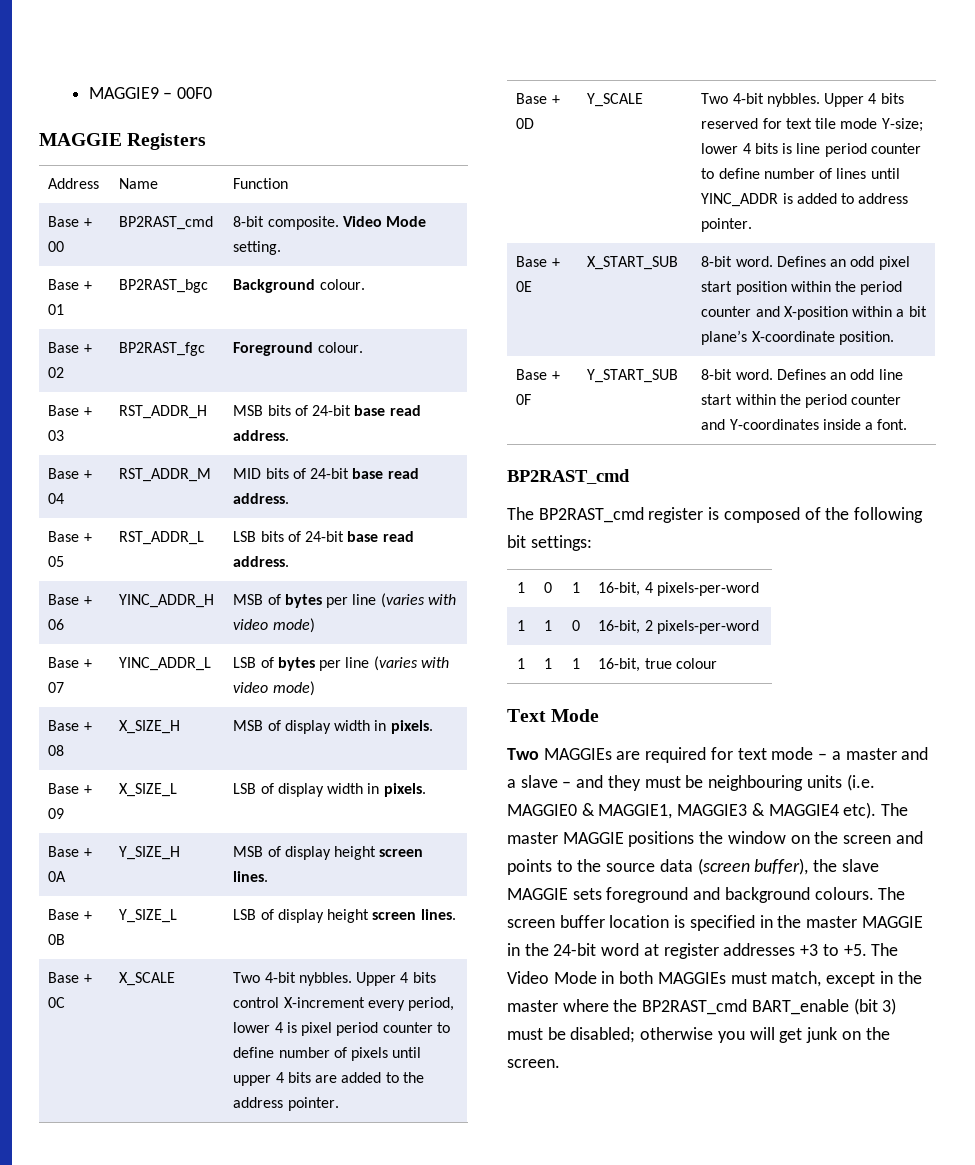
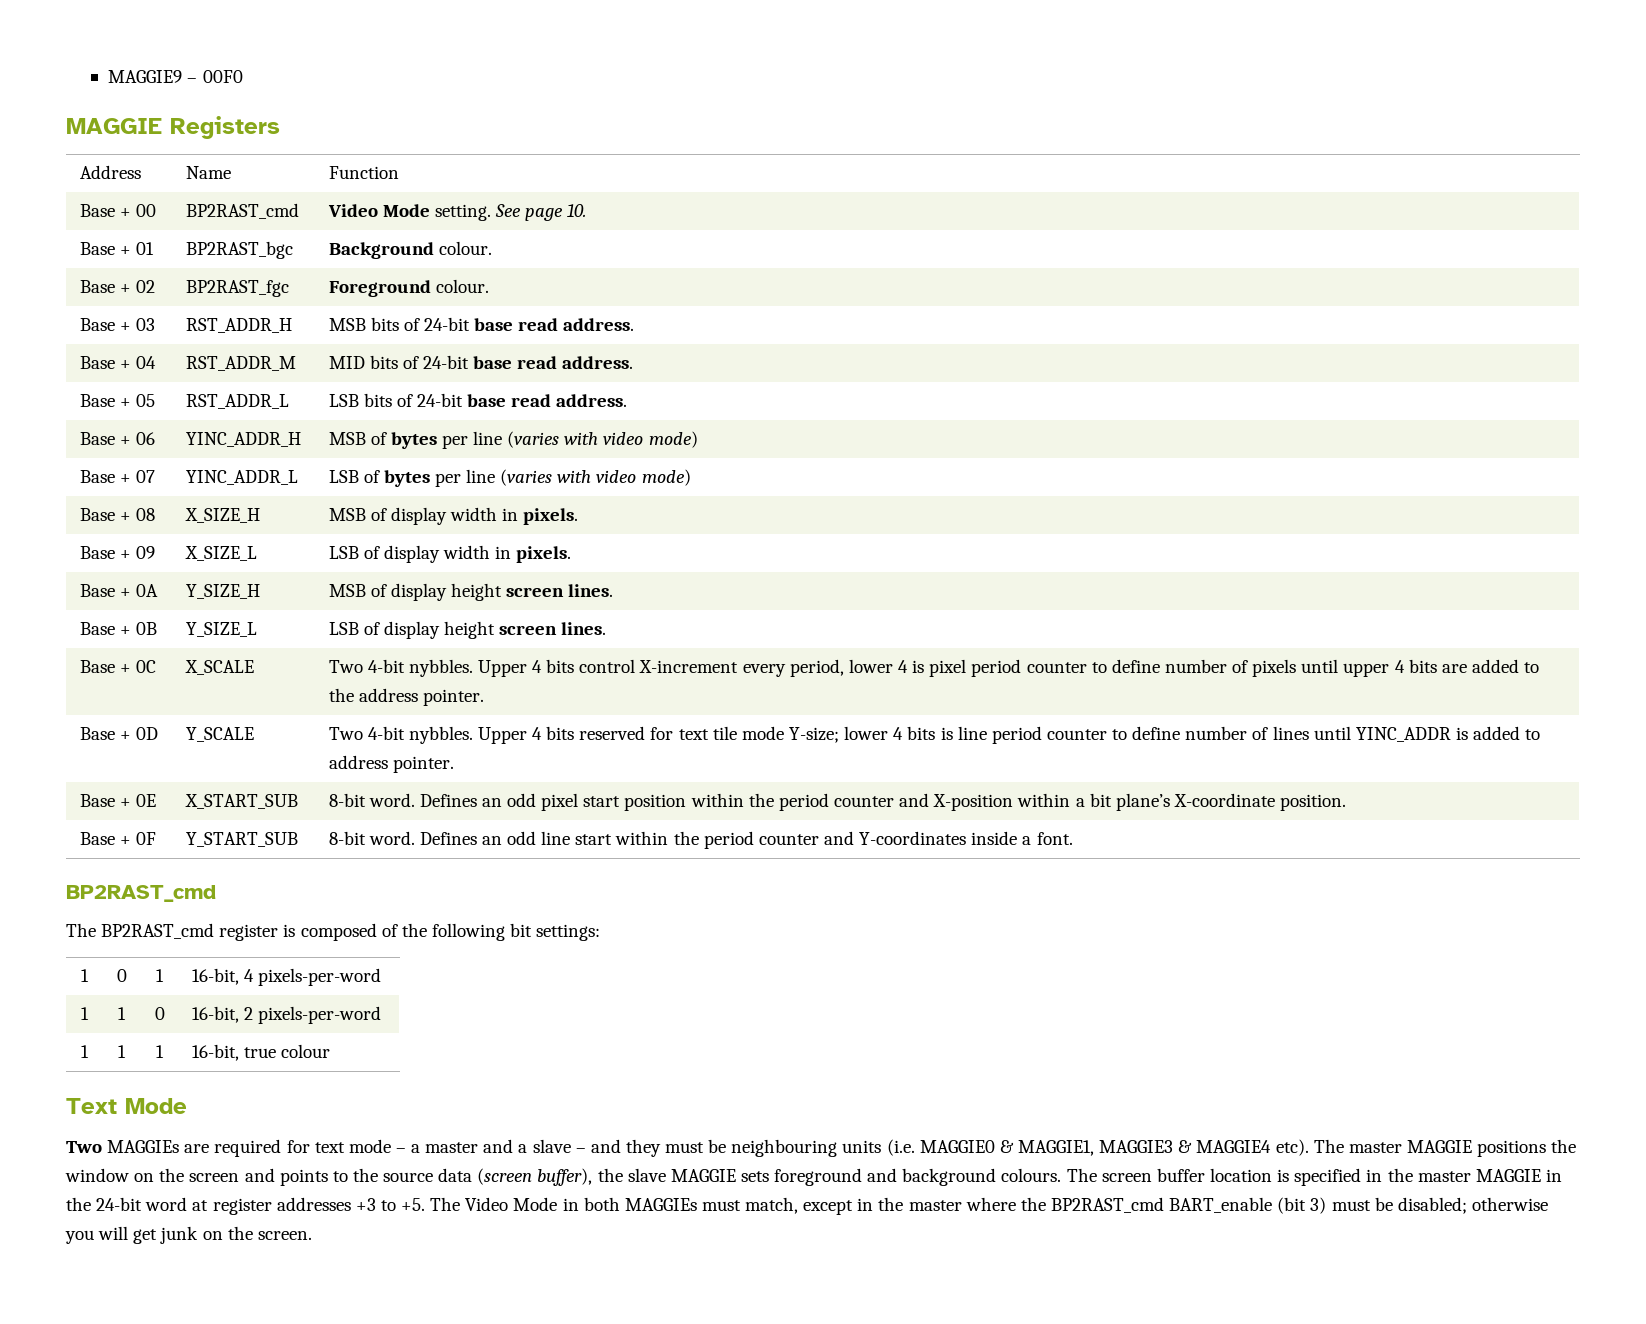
- Base + 00 | BP2RAST_cmd | 8-bit composite. Video Mode setting.
+ Base + 00 | BP2RAST_cmd | Video Mode setting. See page 10.

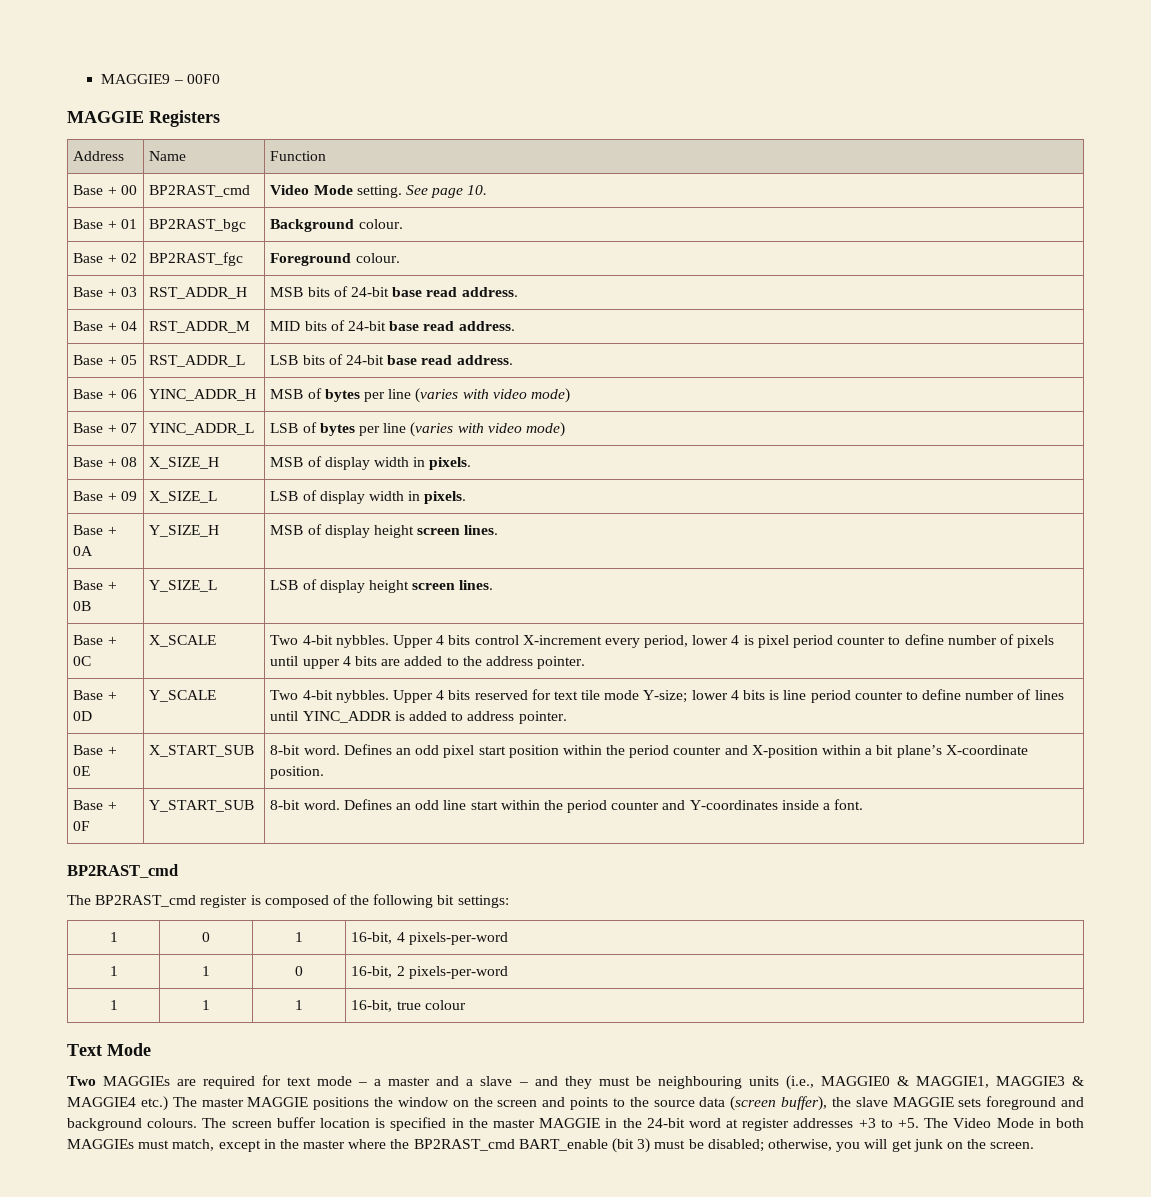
- Two MAGGIEs are required for text mode – a master and a slave – and they must be neighbouring units (i.e. MAGGIE0 & MAGGIE1, MAGGIE3 & MAGGIE4 etc). The master MAGGIE positions the window on the screen and points to the source data (screen buffer), the slave MAGGIE sets foreground and background colours.
+ Two MAGGIEs are required for text mode – a master and a slave – and they must be neighbouring units (i.e., MAGGIE0 & MAGGIE1, MAGGIE3 & MAGGIE4 etc.) The master MAGGIE positions the window on the screen and points to the source data (screen buffer), the slave MAGGIE sets foreground and background colours.
- The Video Mode in both MAGGIEs must match, except in the master where the BP2RAST_cmd BART_enable (bit 3) must be disabled; otherwise you will get junk on the screen.
+ The Video Mode in both MAGGIEs must match, except in the master where the BP2RAST_cmd BART_enable (bit 3) must be disabled; otherwise, you will get junk on the screen.

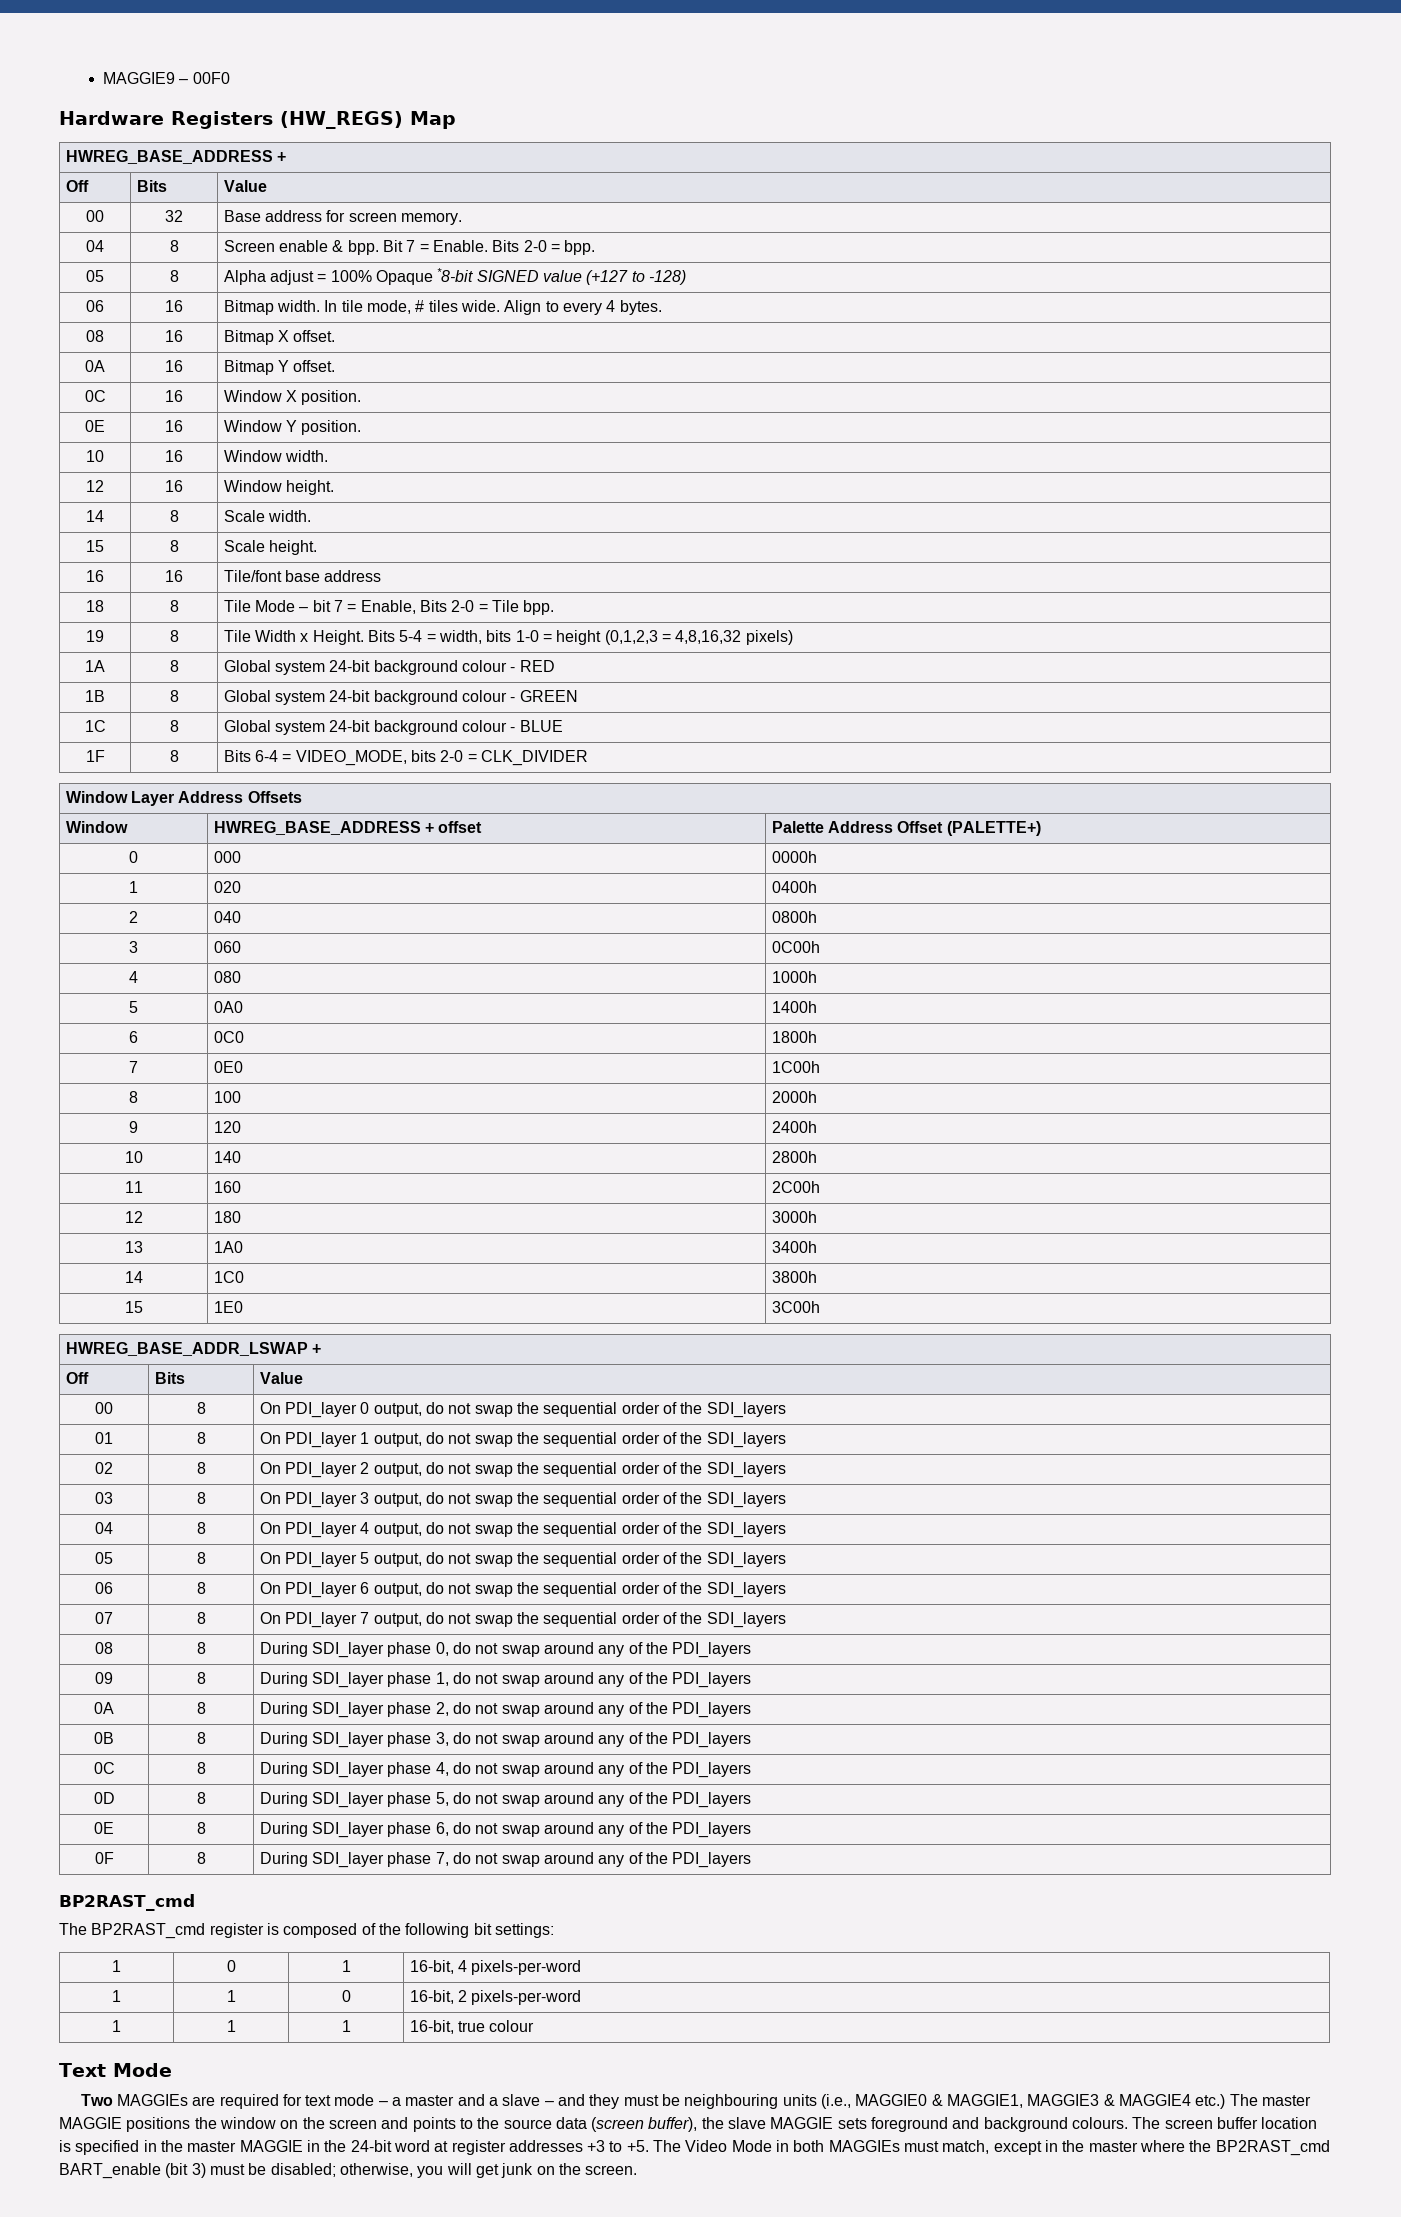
- MAGGIE Registers
- Address | Name | Function
- Base + 00 | BP2RAST_cmd | Video Mode setting. See page 10.
- Base + 01 | BP2RAST_bgc | Background colour.
- Base + 02 | BP2RAST_fgc | Foreground colour.
- Base + 03 | RST_ADDR_H | MSB bits of 24-bit base read address.
- Base + 04 | RST_ADDR_M | MID bits of 24-bit base read address.
- Base + 05 | RST_ADDR_L | LSB bits of 24-bit base read address.
- Base + 06 | YINC_ADDR_H | MSB of bytes per line (varies with video mode)
- Base + 07 | YINC_ADDR_L | LSB of bytes per line (varies with video mode)
- Base + 08 | X_SIZE_H | MSB of display width in pixels.
- Base + 09 | X_SIZE_L | LSB of display width in pixels.
- Base + 0A | Y_SIZE_H | MSB of display height screen lines.
- Base + 0B | Y_SIZE_L | LSB of display height screen lines.
- Base + 0C | X_SCALE | Two 4-bit nybbles. Upper 4 bits control X-increment every period, lower 4 is pixel period counter to define number of pixels until upper 4 bits are added to the address pointer.
- Base + 0D | Y_SCALE | Two 4-bit nybbles. Upper 4 bits reserved for text tile mode Y-size; lower 4 bits is line period counter to define number of lines until YINC_ADDR is added to address pointer.
- Base + 0E | X_START_SUB | 8-bit word. Defines an odd pixel start position within the period counter and X-position within a bit plane’s X-coordinate position.
- Base + 0F | Y_START_SUB | 8-bit word. Defines an odd line start within the period counter and Y-coordinates inside a font.
+ Hardware Registers (HW_REGS) Map
+ HWREG_BASE_ADDRESS +
+ Off | Bits | Value
+ 00 | 32 | Base address for screen memory.
+ 04 | 8 | Screen enable & bpp. Bit 7 = Enable. Bits 2-0 = bpp.
+ 05 | 8 | Alpha adjust = 100% Opaque *8-bit SIGNED value (+127 to -128)
+ 06 | 16 | Bitmap width. In tile mode, # tiles wide. Align to every 4 bytes.
+ 08 | 16 | Bitmap X offset.
+ 0A | 16 | Bitmap Y offset.
+ 0C | 16 | Window X position.
+ 0E | 16 | Window Y position.
+ 10 | 16 | Window width.
+ 12 | 16 | Window height.
+ 14 | 8 | Scale width.
+ 15 | 8 | Scale height.
+ 16 | 16 | Tile/font base address
+ 18 | 8 | Tile Mode – bit 7 = Enable, Bits 2-0 = Tile bpp.
+ 19 | 8 | Tile Width x Height. Bits 5-4 = width, bits 1-0 = height (0,1,2,3 = 4,8,16,32 pixels)
+ 1A | 8 | Global system 24-bit background colour - RED
+ 1B | 8 | Global system 24-bit background colour - GREEN
+ 1C | 8 | Global system 24-bit background colour - BLUE
+ 1F | 8 | Bits 6-4 = VIDEO_MODE, bits 2-0 = CLK_DIVIDER
+ Window Layer Address Offsets
+ Window | HWREG_BASE_ADDRESS + offset | Palette Address Offset (PALETTE+)
+ 0 | 000 | 0000h
+ 1 | 020 | 0400h
+ 2 | 040 | 0800h
+ 3 | 060 | 0C00h
+ 4 | 080 | 1000h
+ 5 | 0A0 | 1400h
+ 6 | 0C0 | 1800h
+ 7 | 0E0 | 1C00h
+ 8 | 100 | 2000h
+ 9 | 120 | 2400h
+ 10 | 140 | 2800h
+ 11 | 160 | 2C00h
+ 12 | 180 | 3000h
+ 13 | 1A0 | 3400h
+ 14 | 1C0 | 3800h
+ 15 | 1E0 | 3C00h
+ HWREG_BASE_ADDR_LSWAP +
+ Off | Bits | Value
+ 00 | 8 | On PDI_layer 0 output, do not swap the sequential order of the SDI_layers
+ 01 | 8 | On PDI_layer 1 output, do not swap the sequential order of the SDI_layers
+ 02 | 8 | On PDI_layer 2 output, do not swap the sequential order of the SDI_layers
+ 03 | 8 | On PDI_layer 3 output, do not swap the sequential order of the SDI_layers
+ 04 | 8 | On PDI_layer 4 output, do not swap the sequential order of the SDI_layers
+ 05 | 8 | On PDI_layer 5 output, do not swap the sequential order of the SDI_layers
+ 06 | 8 | On PDI_layer 6 output, do not swap the sequential order of the SDI_layers
+ 07 | 8 | On PDI_layer 7 output, do not swap the sequential order of the SDI_layers
+ 08 | 8 | During SDI_layer phase 0, do not swap around any of the PDI_layers
+ 09 | 8 | During SDI_layer phase 1, do not swap around any of the PDI_layers
+ 0A | 8 | During SDI_layer phase 2, do not swap around any of the PDI_layers
+ 0B | 8 | During SDI_layer phase 3, do not swap around any of the PDI_layers
+ 0C | 8 | During SDI_layer phase 4, do not swap around any of the PDI_layers
+ 0D | 8 | During SDI_layer phase 5, do not swap around any of the PDI_layers
+ 0E | 8 | During SDI_layer phase 6, do not swap around any of the PDI_layers
+ 0F | 8 | During SDI_layer phase 7, do not swap around any of the PDI_layers

